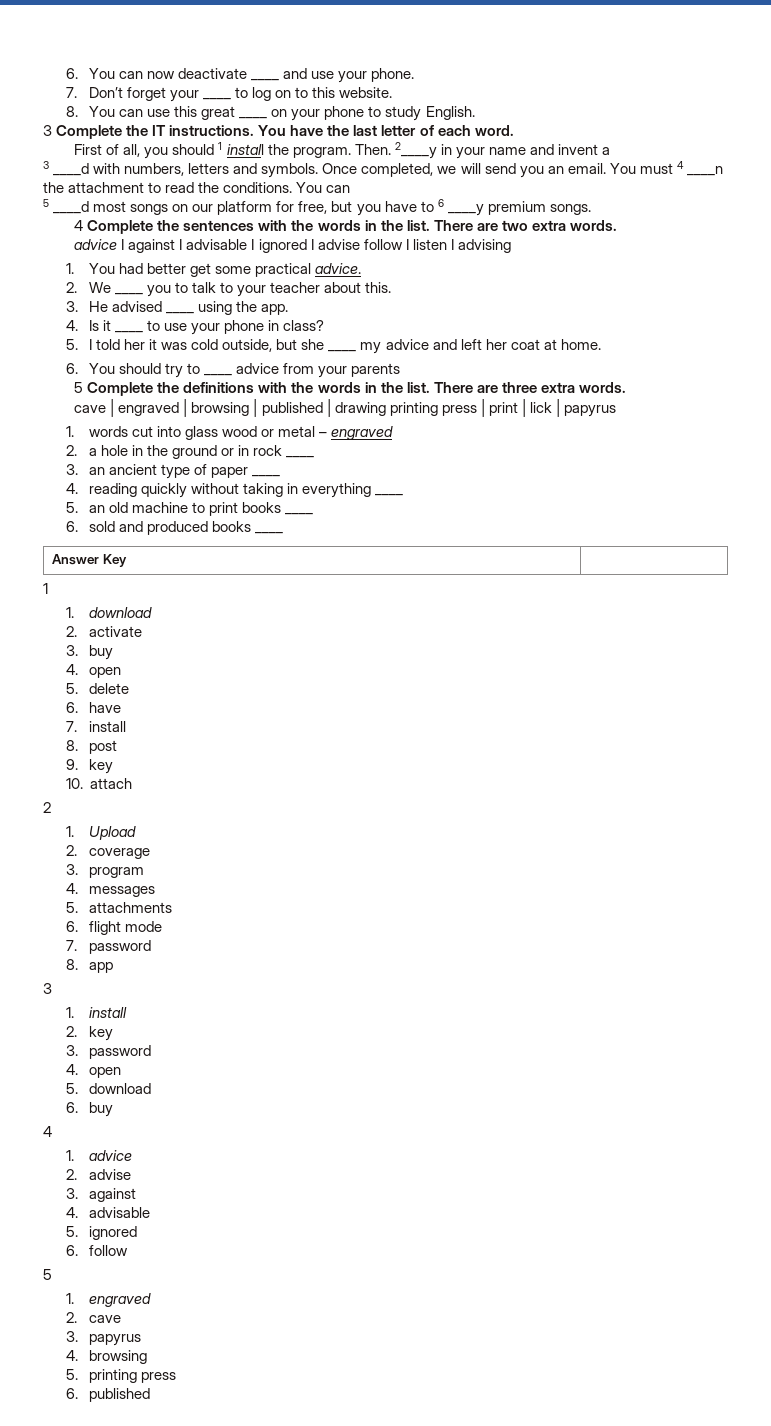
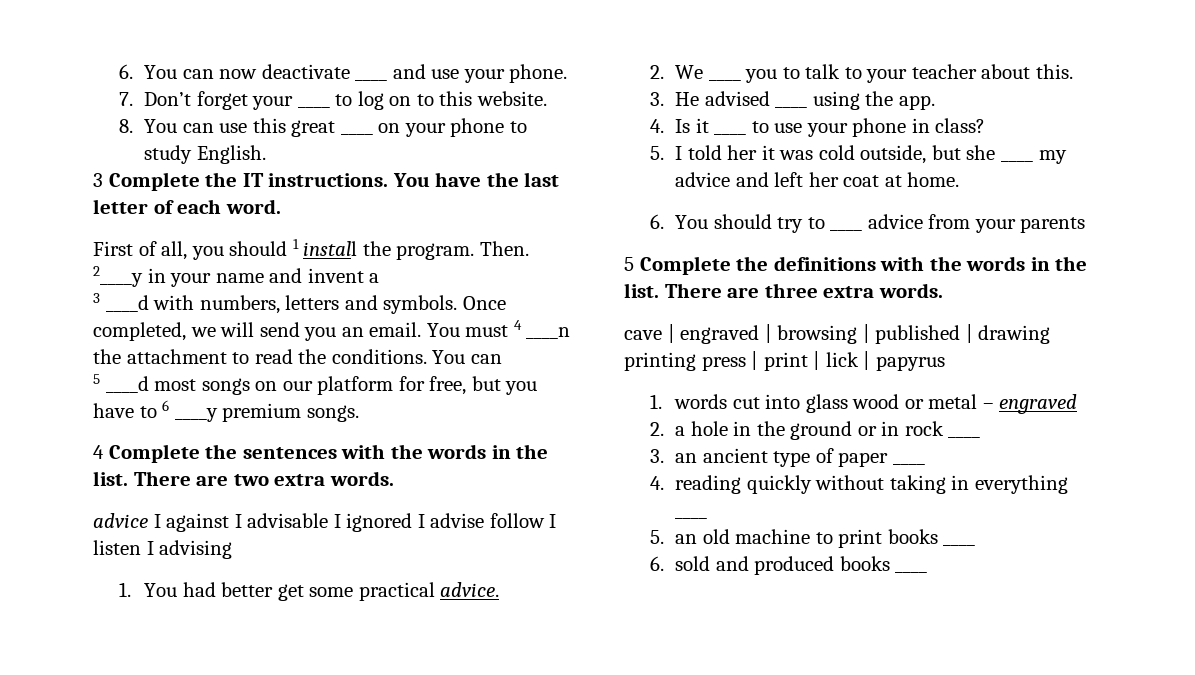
- Answer Key |
- 1
- 1. download
- 2. activate
- 3. buy
- 4. open
- 5. delete
- 6. have
- 7. install
- 8. post
- 9. key
- 10. attach
- 2
- 1. Upload
- 2. coverage
- 3. program
- 4. messages
- 5. attachments
- 6. flight mode
- 7. password
- 8. app
- 3
- 1. install
- 2. key
- 3. password
- 4. open
- 5. download
- 6. buy
- 4
- 1. advice
- 2. advise
- 3. against
- 4. advisable
- 5. ignored
- 6. follow
- 5
- 1. engraved
- 2. cave
- 3. papyrus
- 4. browsing
- 5. printing press
- 6. published

